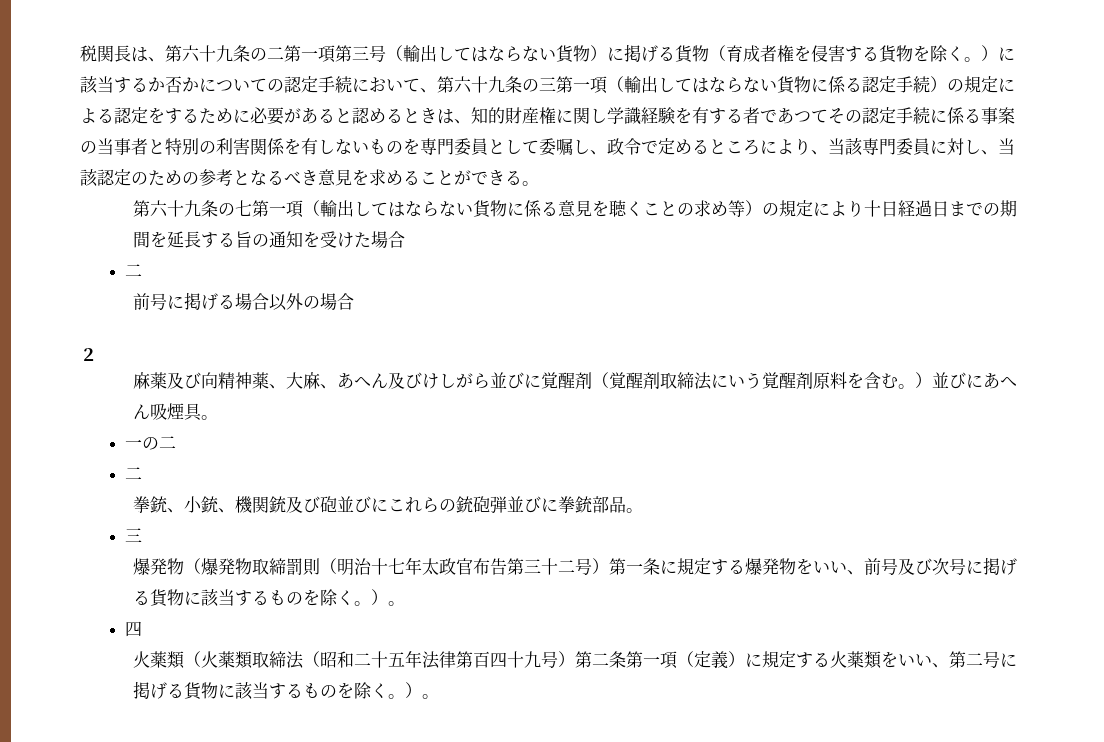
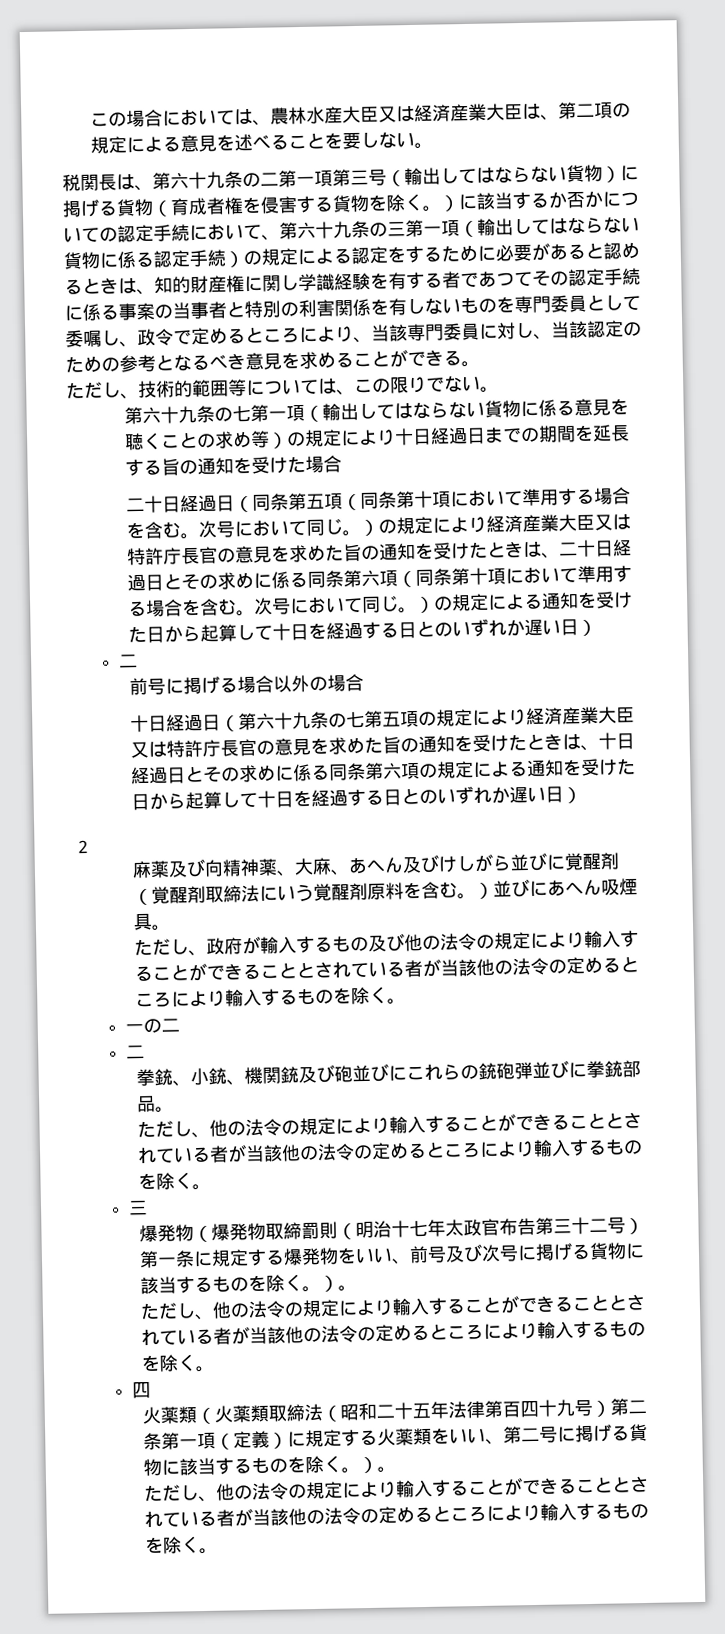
+ この場合においては、農林水産大臣又は経済産業大臣は、第二項の規定による意見を述べることを要しない。
+ ただし、技術的範囲等については、この限りでない。
+ 二十日経過日（同条第五項（同条第十項において準用する場合を含む。次号において同じ。）の規定により経済産業大臣又は特許庁長官の意見を求めた旨の通知を受けたときは、二十日経過日とその求めに係る同条第六項（同条第十項において準用する場合を含む。次号において同じ。）の規定による通知を受けた日から起算して十日を経過する日とのいずれか遅い日）
+ 十日経過日（第六十九条の七第五項の規定により経済産業大臣又は特許庁長官の意見を求めた旨の通知を受けたときは、十日経過日とその求めに係る同条第六項の規定による通知を受けた日から起算して十日を経過する日とのいずれか遅い日）
+ ただし、政府が輸入するもの及び他の法令の規定により輸入することができることとされている者が当該他の法令の定めるところにより輸入するものを除く。
  拳銃、小銃、機関銃及び砲並びにこれらの銃砲弾並びに拳銃部品。
+ ただし、他の法令の規定により輸入することができることとされている者が当該他の法令の定めるところにより輸入するものを除く。
  爆発物（爆発物取締罰則（明治十七年太政官布告第三十二号）第一条に規定する爆発物をいい、前号及び次号に掲げる貨物に該当するものを除く。）。
+ ただし、他の法令の規定により輸入することができることとされている者が当該他の法令の定めるところにより輸入するものを除く。
  火薬類（火薬類取締法（昭和二十五年法律第百四十九号）第二条第一項（定義）に規定する火薬類をいい、第二号に掲げる貨物に該当するものを除く。）。
+ ただし、他の法令の規定により輸入することができることとされている者が当該他の法令の定めるところにより輸入するものを除く。

